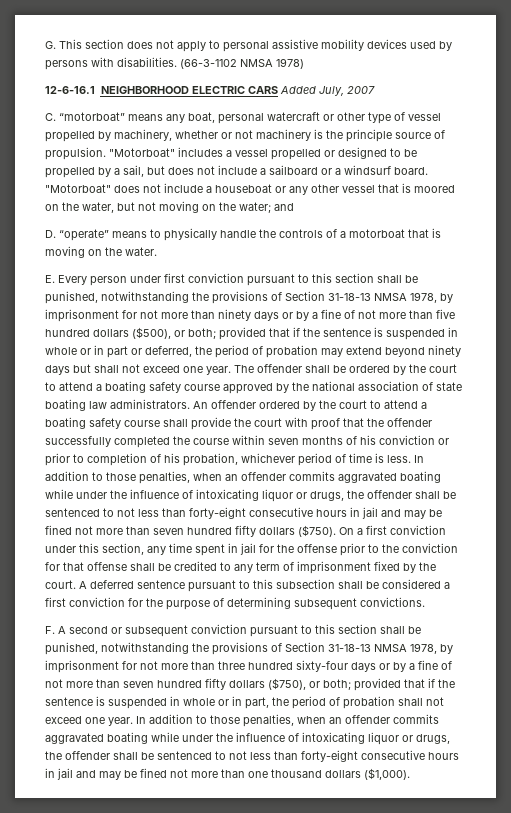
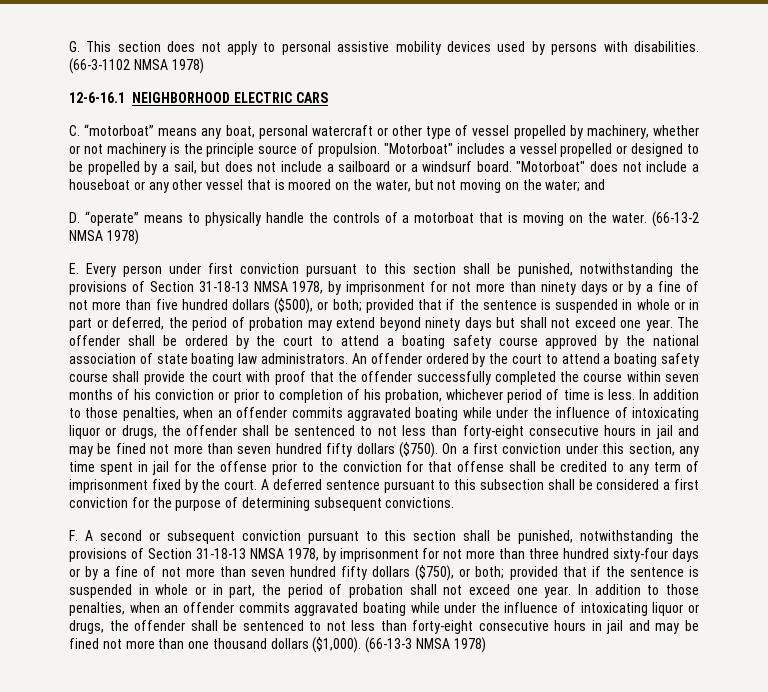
- 12-6-16.1 NEIGHBORHOOD ELECTRIC CARS Added July, 2007
+ 12-6-16.1 NEIGHBORHOOD ELECTRIC CARS
+ (66-13-2 NMSA 1978)
+ (66-13-3 NMSA 1978)

